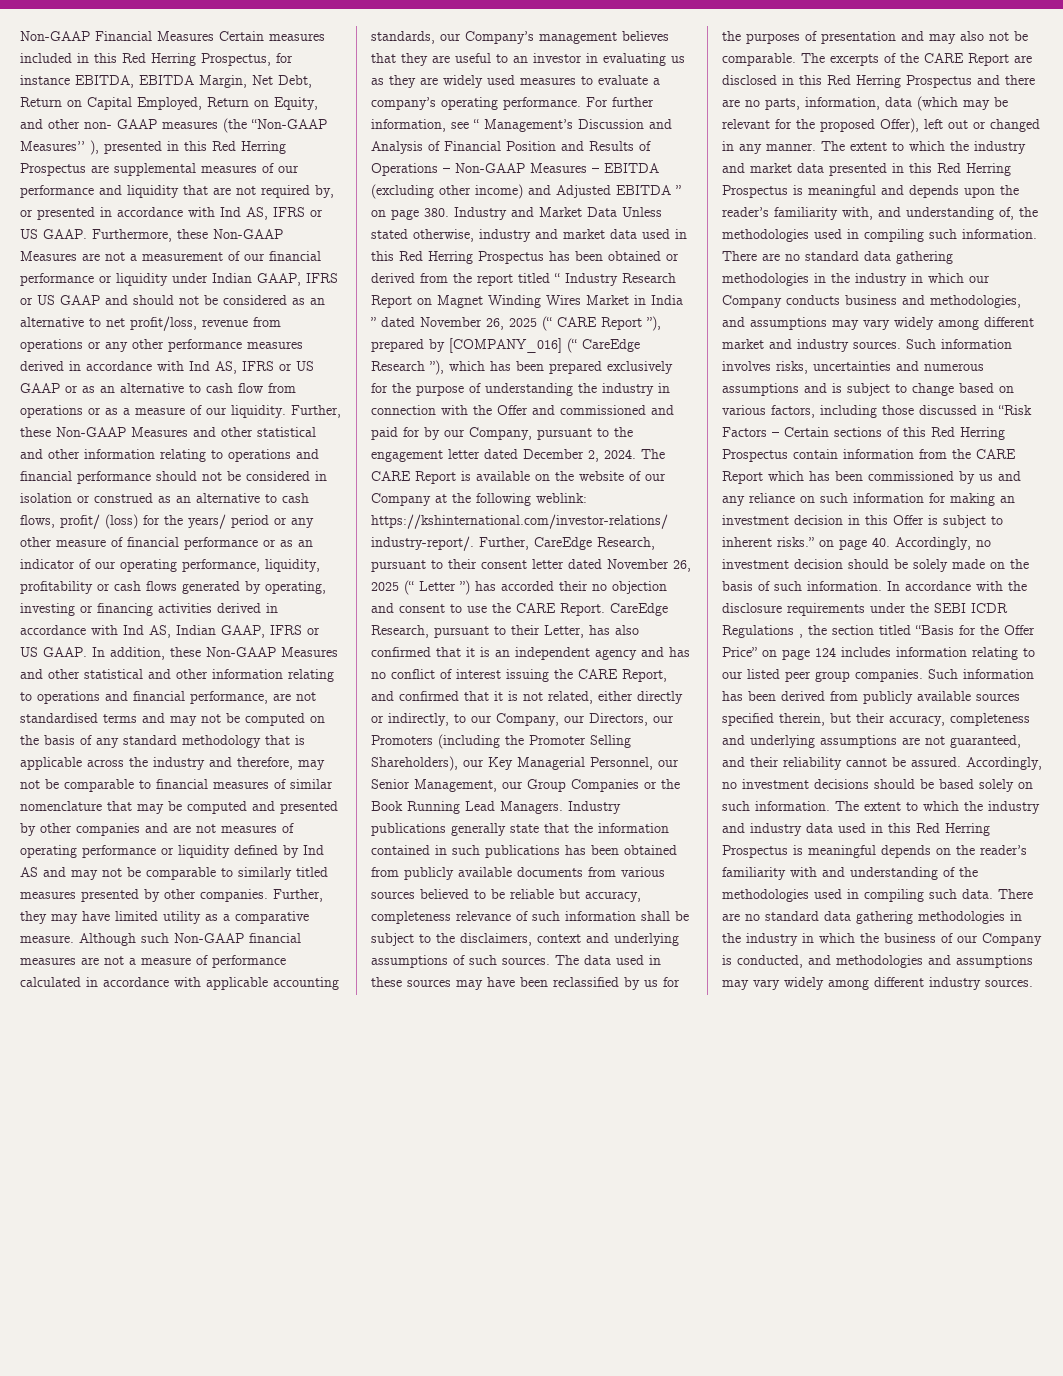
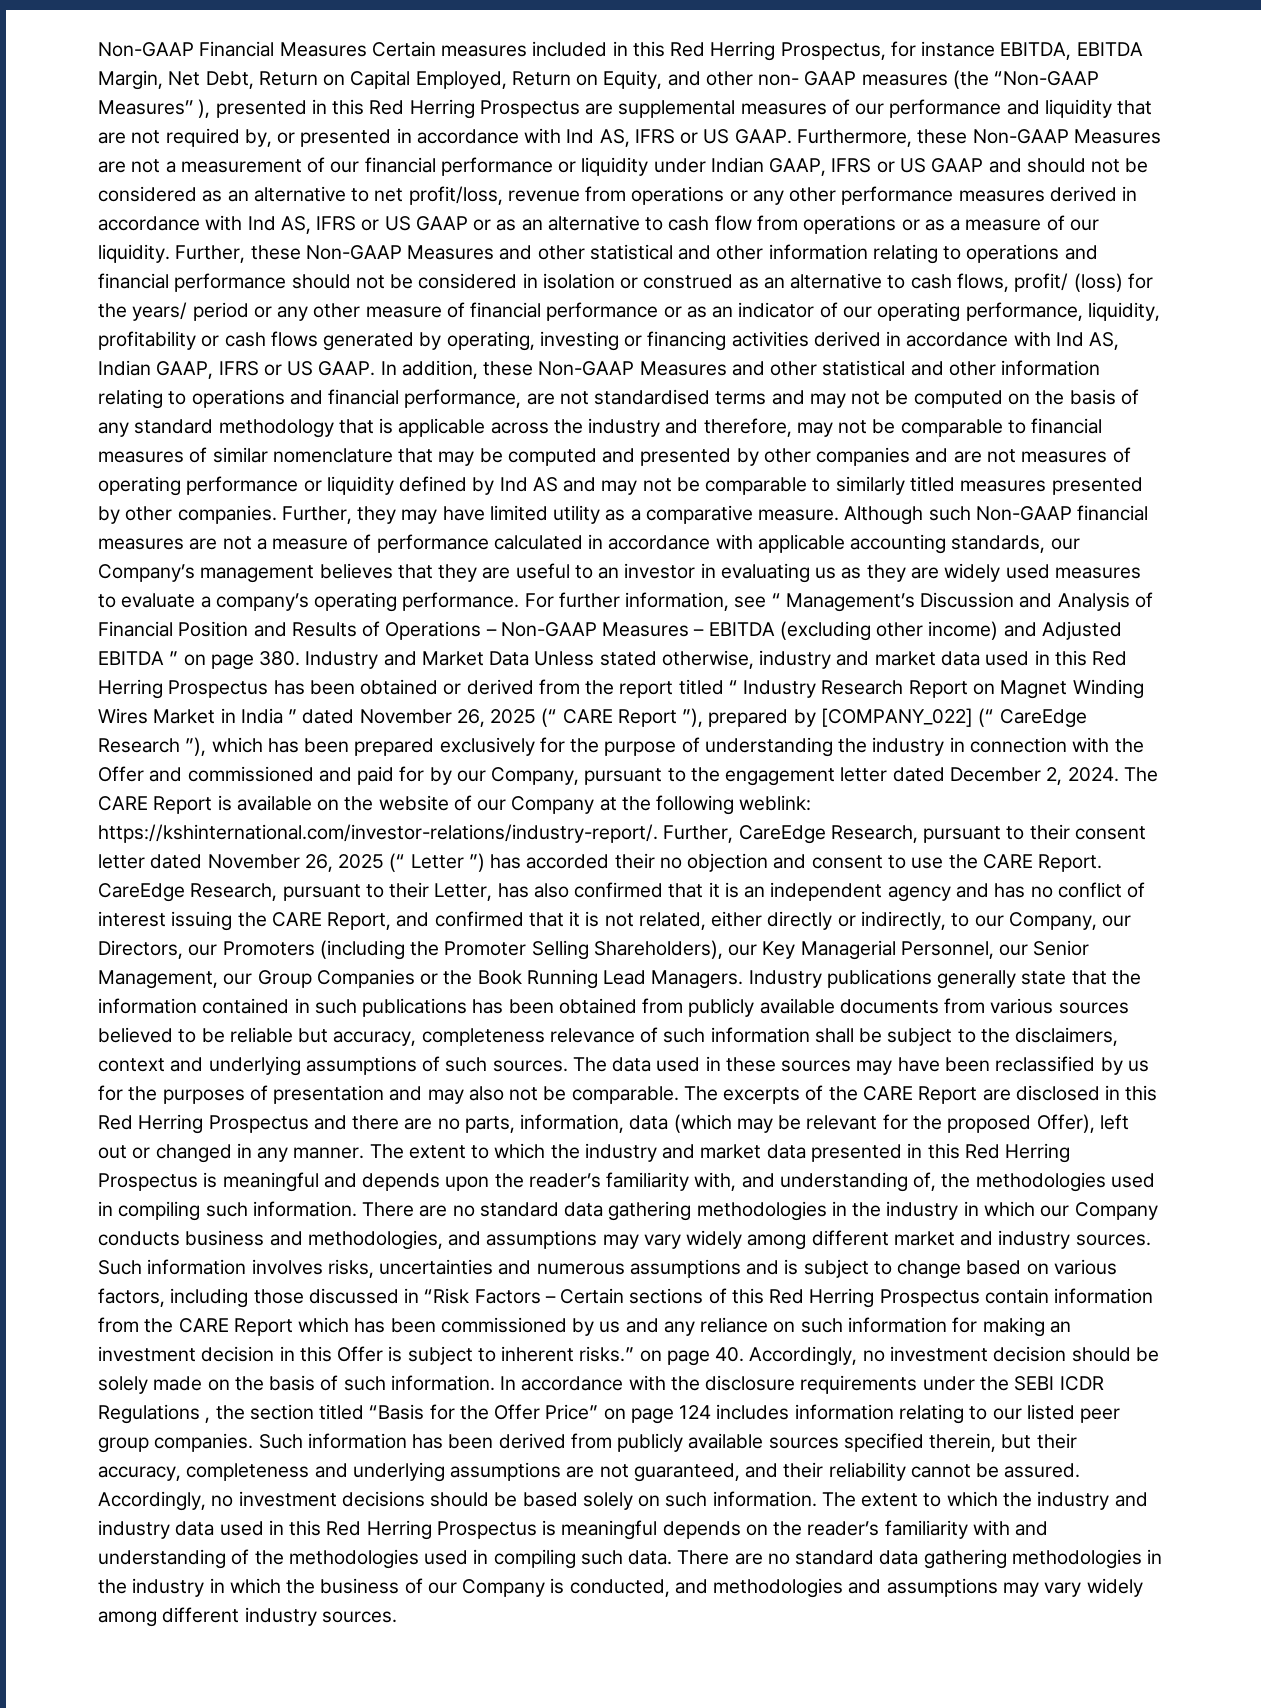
- For further information, see “ Management’s Discussion and Analysis of Financial Position and Results of Operations – Non-GAAP Measures – EBITDA (excluding other income) and Adjusted EBITDA ” on page 380. Industry and Market Data Unless stated otherwise, industry and market data used in this Red Herring Prospectus has been obtained or derived from the report titled “ Industry Research Report on Magnet Winding Wires Market in India ” dated November 26, 2025 (“ CARE Report ”), prepared by [COMPANY_016] (“ CareEdge Research ”), which has been prepared exclusively for the purpose of understanding the industry in connection with the Offer and commissioned and paid for by our Company, pursuant to the engagement letter dated December 2, 2024.
+ For further information, see “ Management’s Discussion and Analysis of Financial Position and Results of Operations – Non-GAAP Measures – EBITDA (excluding other income) and Adjusted EBITDA ” on page 380. Industry and Market Data Unless stated otherwise, industry and market data used in this Red Herring Prospectus has been obtained or derived from the report titled “ Industry Research Report on Magnet Winding Wires Market in India ” dated November 26, 2025 (“ CARE Report ”), prepared by [COMPANY_022] (“ CareEdge Research ”), which has been prepared exclusively for the purpose of understanding the industry in connection with the Offer and commissioned and paid for by our Company, pursuant to the engagement letter dated December 2, 2024.

